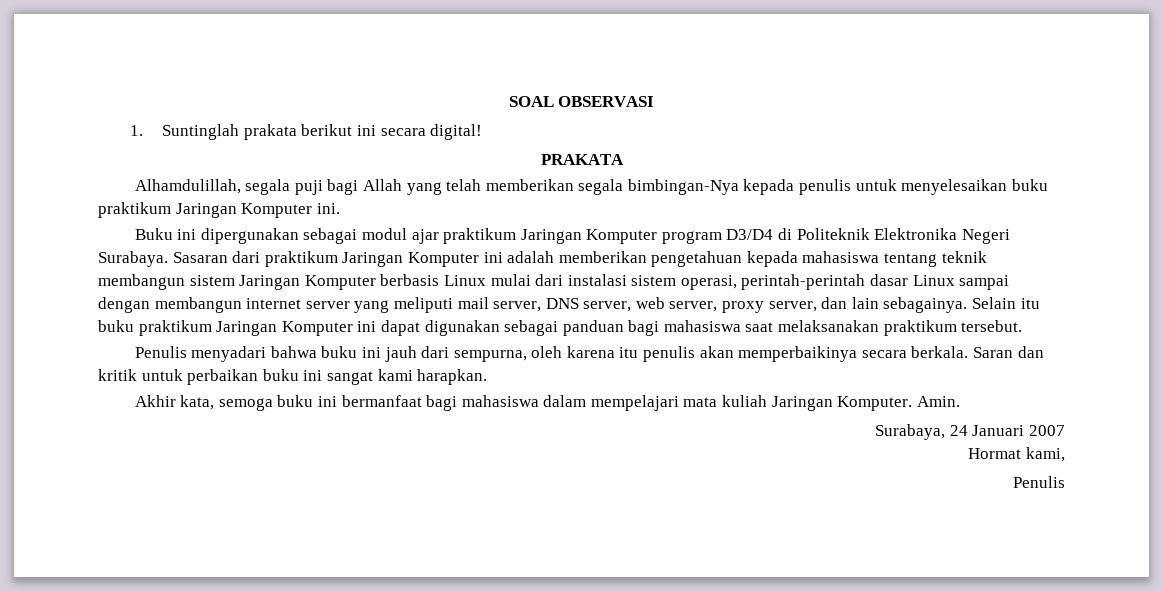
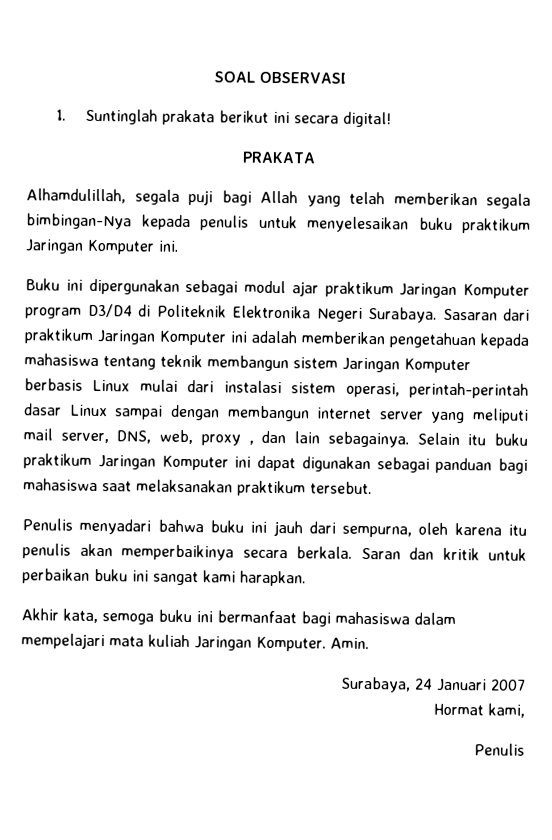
- Sasaran dari praktikum Jaringan Komputer ini adalah memberikan pengetahuan kepada mahasiswa tentang teknik membangun sistem Jaringan Komputer berbasis Linux mulai dari instalasi sistem operasi, perintah-perintah dasar Linux sampai dengan membangun internet server yang meliputi mail server, DNS server, web server, proxy server, dan lain sebagainya.
+ Sasaran dari praktikum Jaringan Komputer ini adalah memberikan pengetahuan kepada mahasiswa tentang teknik membangun sistem Jaringan Komputer berbasis Linux mulai dari instalasi sistem operasi, perintah-perintah dasar Linux sampai dengan membangun internet server yang meliputi mail server, DNS, web, proxy , dan lain sebagainya.

